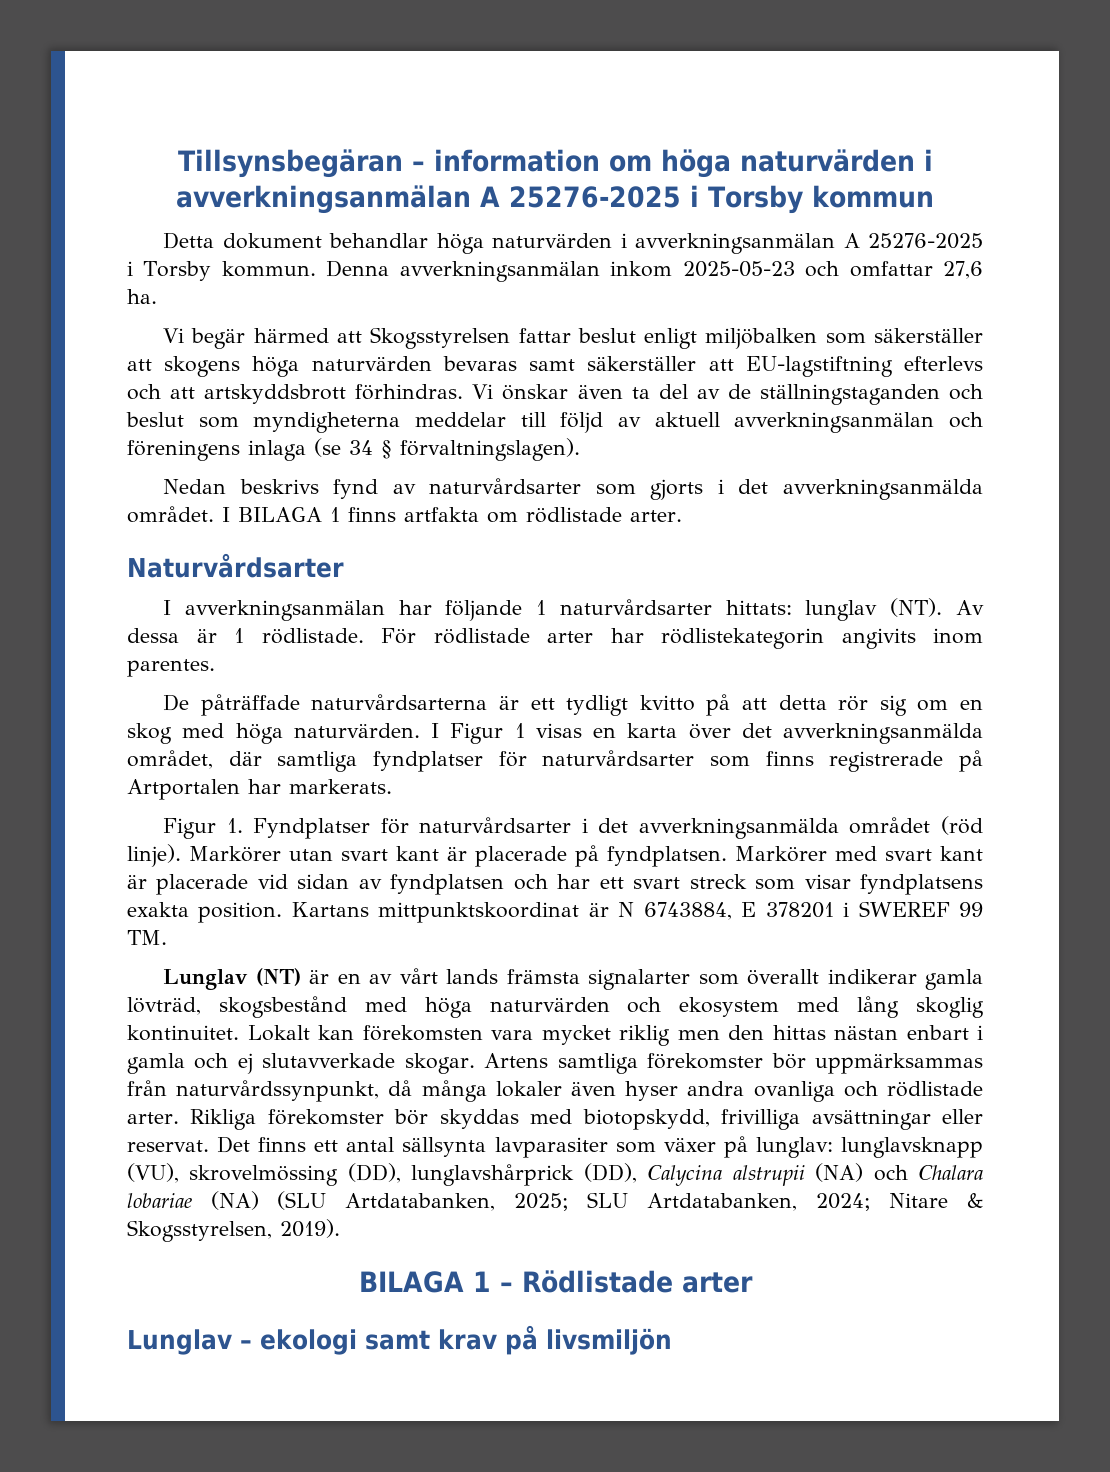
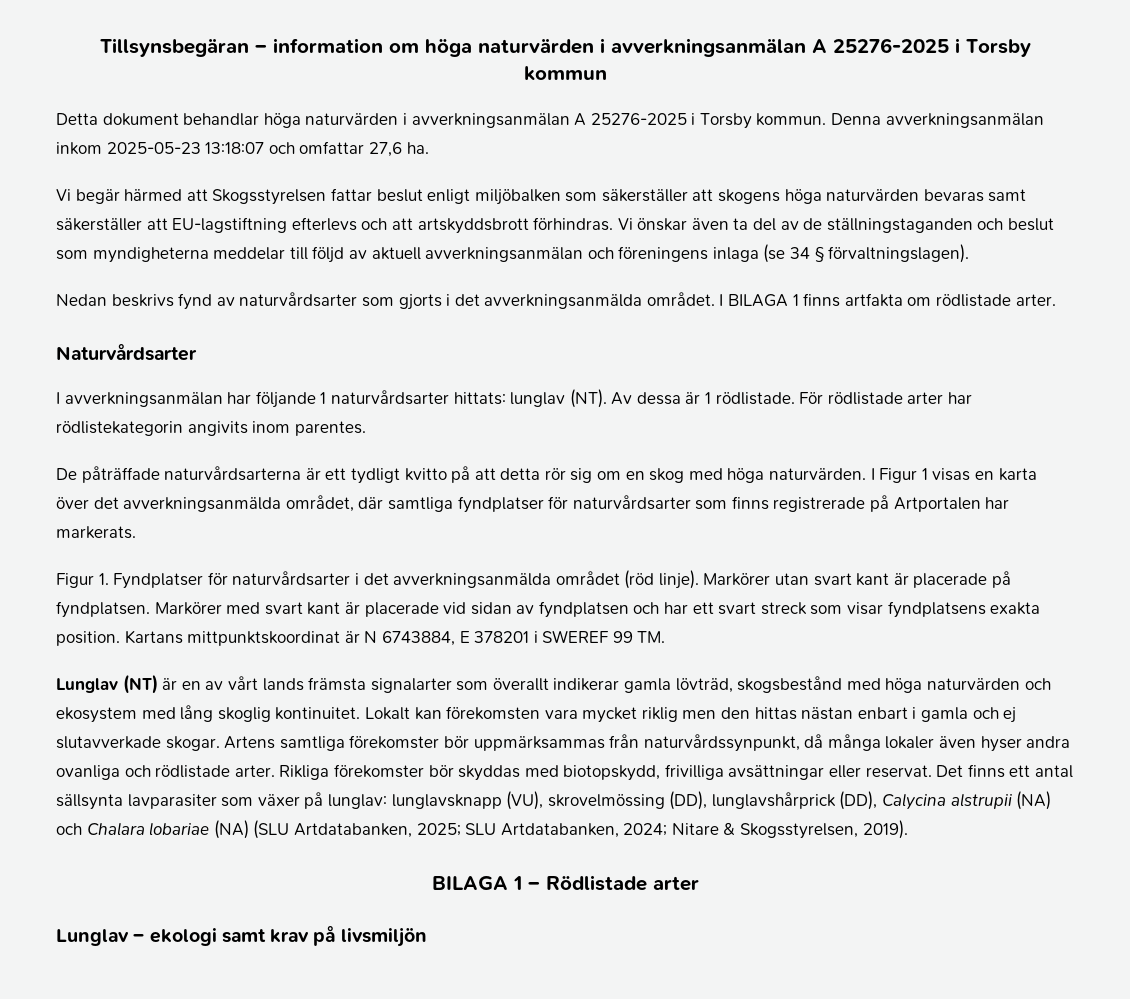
- Denna avverkningsanmälan inkom 2025-05-23 och omfattar 27,6 ha.
+ Denna avverkningsanmälan inkom 2025-05-23 13:18:07 och omfattar 27,6 ha.

